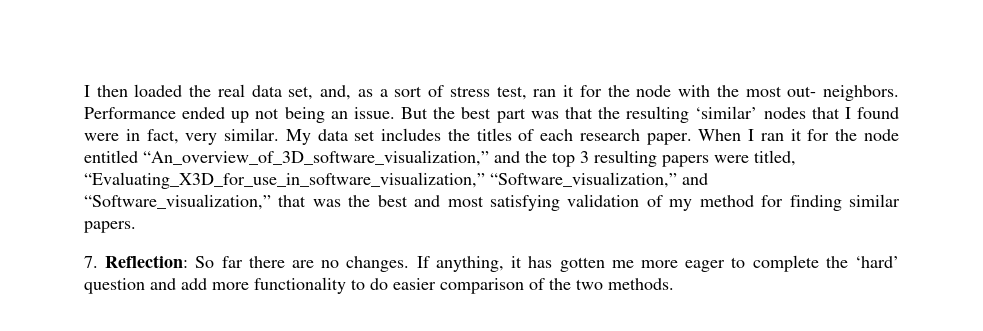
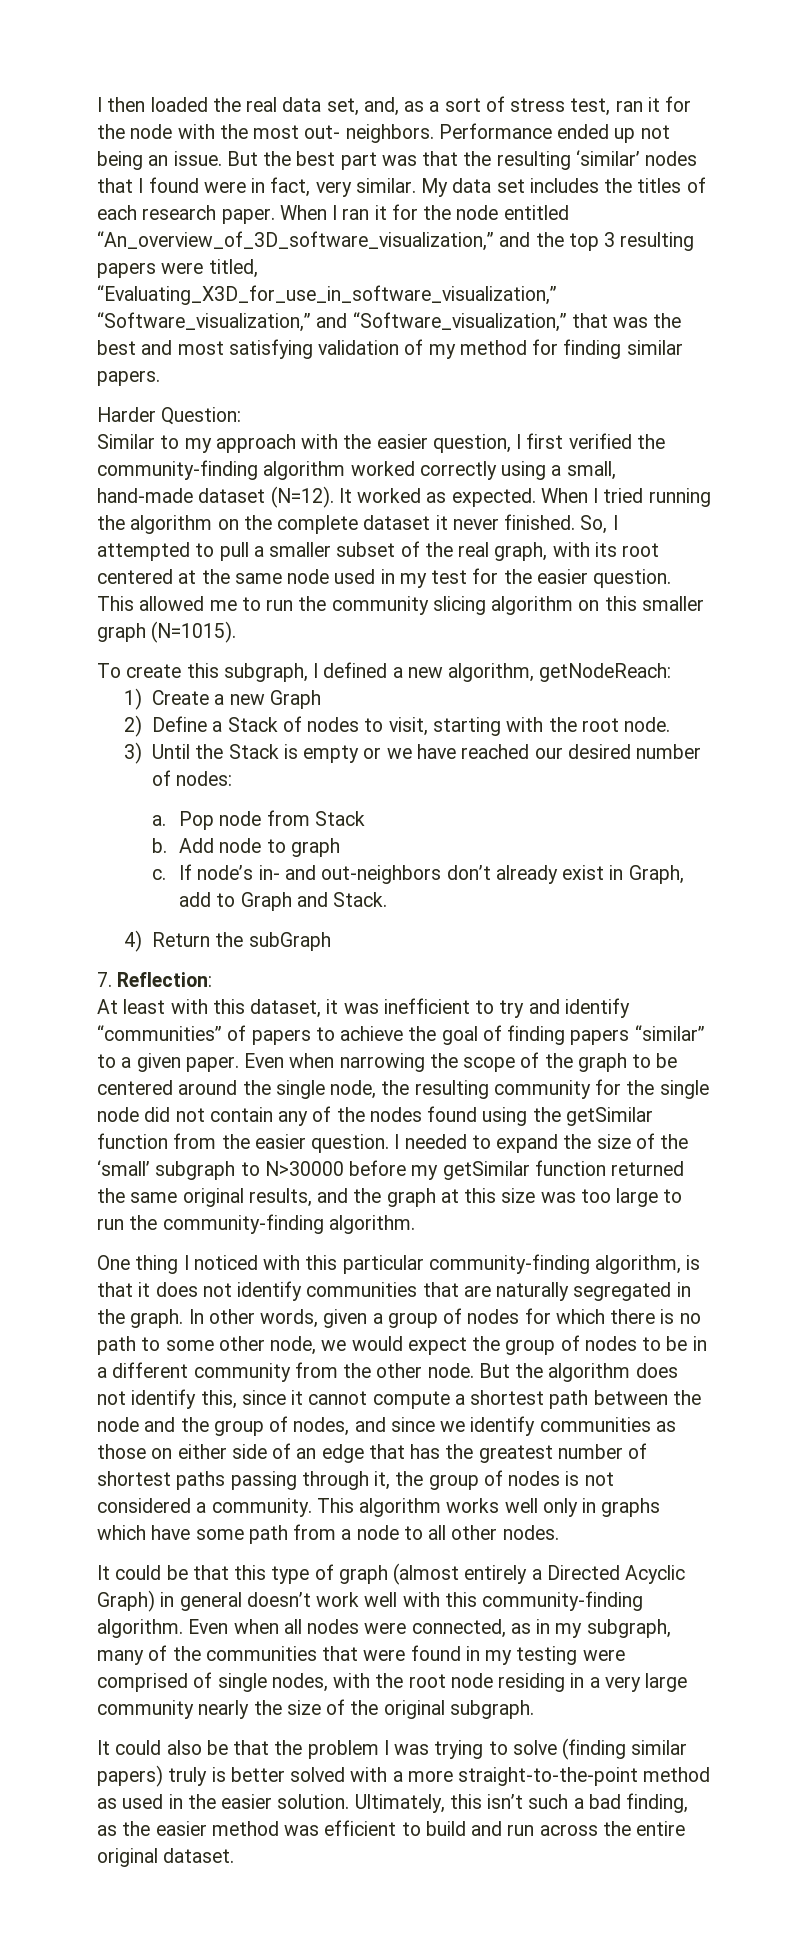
- 7. Reflection: So far there are no changes. If anything, it has gotten me more eager to complete the ‘hard’ question and add more functionality to do easier comparison of the two methods.
+ Harder Question:
+ Similar to my approach with the easier question, I first verified the community-finding algorithm worked correctly using a small, hand-made dataset (N=12). It worked as expected. When I tried running the algorithm on the complete dataset it never finished. So, I attempted to pull a smaller subset of the real graph, with its root centered at the same node used in my test for the easier question. This allowed me to run the community slicing algorithm on this smaller graph (N=1015).
+ To create this subgraph, I defined a new algorithm, getNodeReach:
+ 1) Create a new Graph
+ 2) Define a Stack of nodes to visit, starting with the root node.
+ 3) Until the Stack is empty or we have reached our desired number of nodes:
+ a. Pop node from Stack
+ b. Add node to graph
+ c. If node’s in- and out-neighbors don’t already exist in Graph, add to Graph and Stack.
+ 4) Return the subGraph
+ 7. Reflection:
+ At least with this dataset, it was inefficient to try and identify “communities” of papers to achieve the goal of finding papers “similar” to a given paper. Even when narrowing the scope of the graph to be centered around the single node, the resulting community for the single node did not contain any of the nodes found using the getSimilar function from the easier question. I needed to expand the size of the ‘small’ subgraph to N>30000 before my getSimilar function returned the same original results, and the graph at this size was too large to run the community-finding algorithm.
+ One thing I noticed with this particular community-finding algorithm, is that it does not identify communities that are naturally segregated in the graph. In other words, given a group of nodes for which there is no path to some other node, we would expect the group of nodes to be in a different community from the other node. But the algorithm does not identify this, since it cannot compute a shortest path between the node and the group of nodes, and since we identify communities as those on either side of an edge that has the greatest number of shortest paths passing through it, the group of nodes is not considered a community. This algorithm works well only in graphs which have some path from a node to all other nodes.
+ It could be that this type of graph (almost entirely a Directed Acyclic Graph) in general doesn’t work well with this community-finding algorithm. Even when all nodes were connected, as in my subgraph, many of the communities that were found in my testing were comprised of single nodes, with the root node residing in a very large community nearly the size of the original subgraph.
+ It could also be that the problem I was trying to solve (finding similar papers) truly is better solved with a more straight-to-the-point method as used in the easier solution. Ultimately, this isn’t such a bad finding, as the easier method was efficient to build and run across the entire original dataset.

